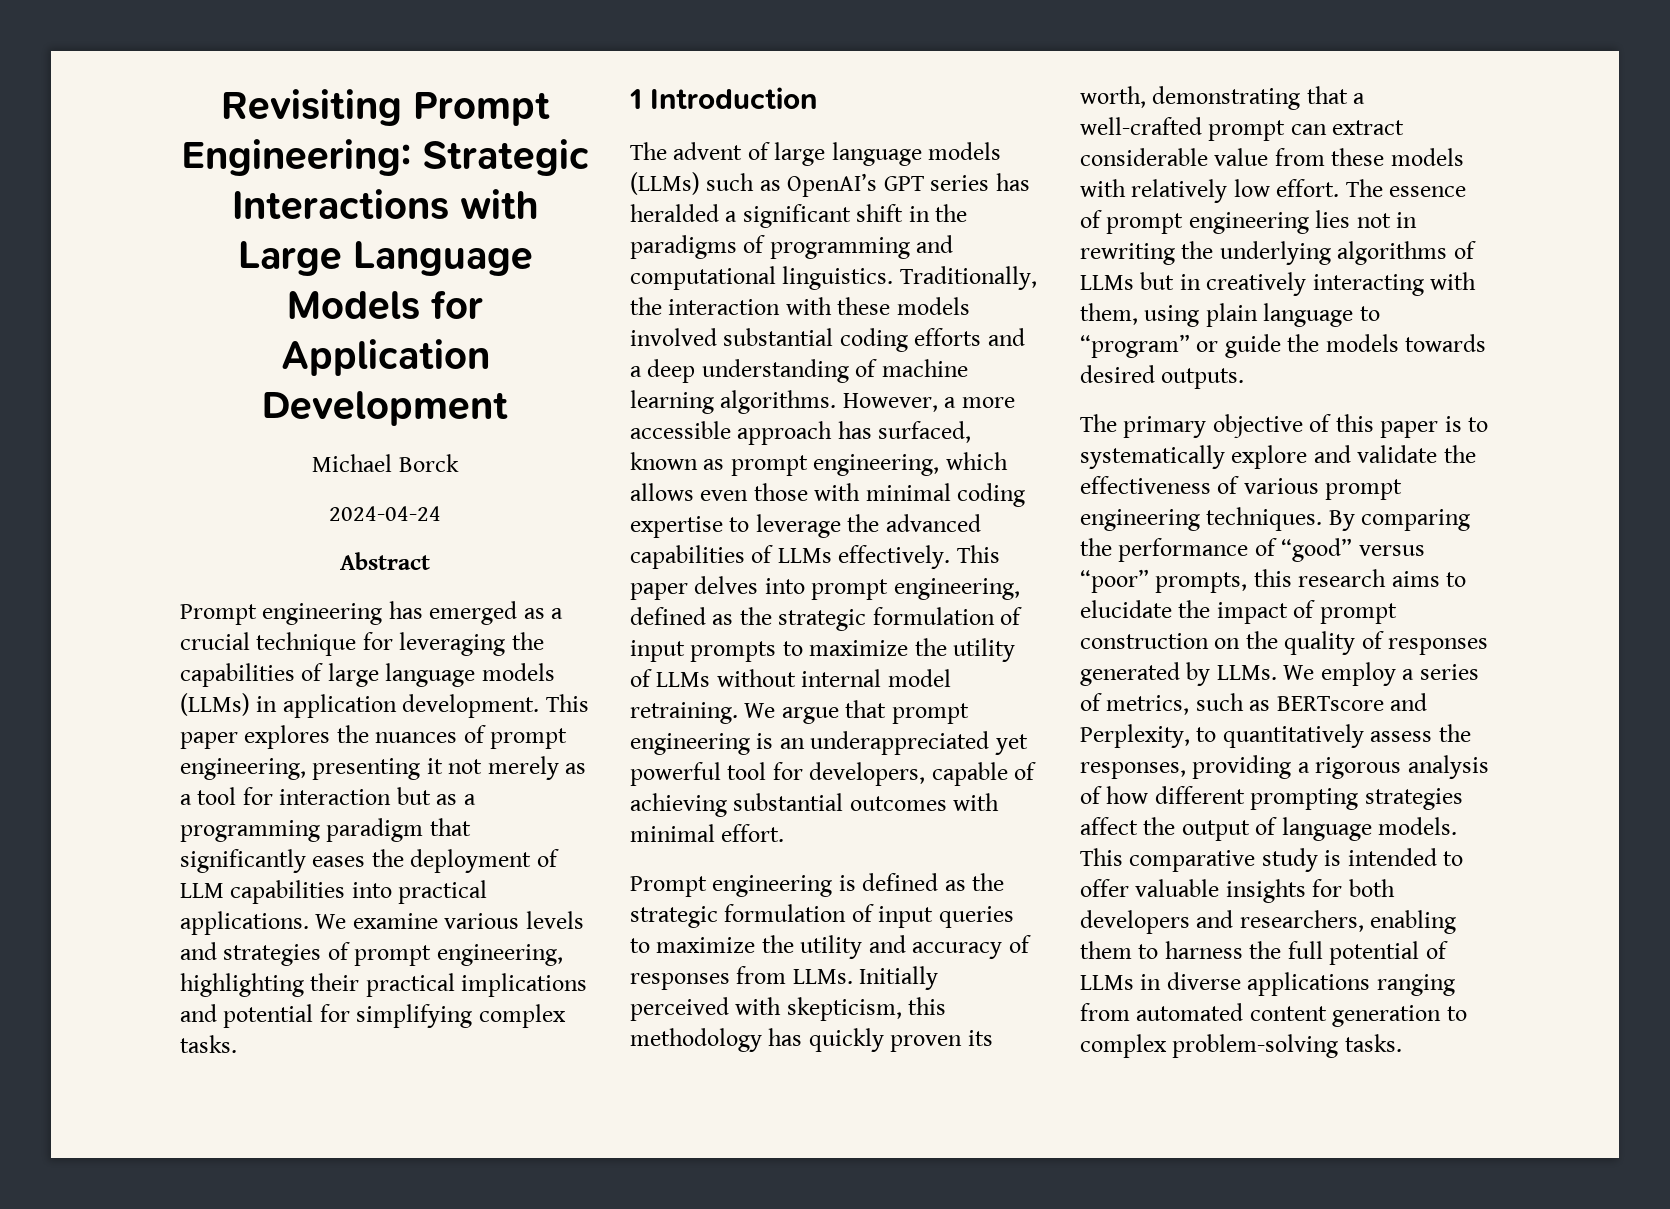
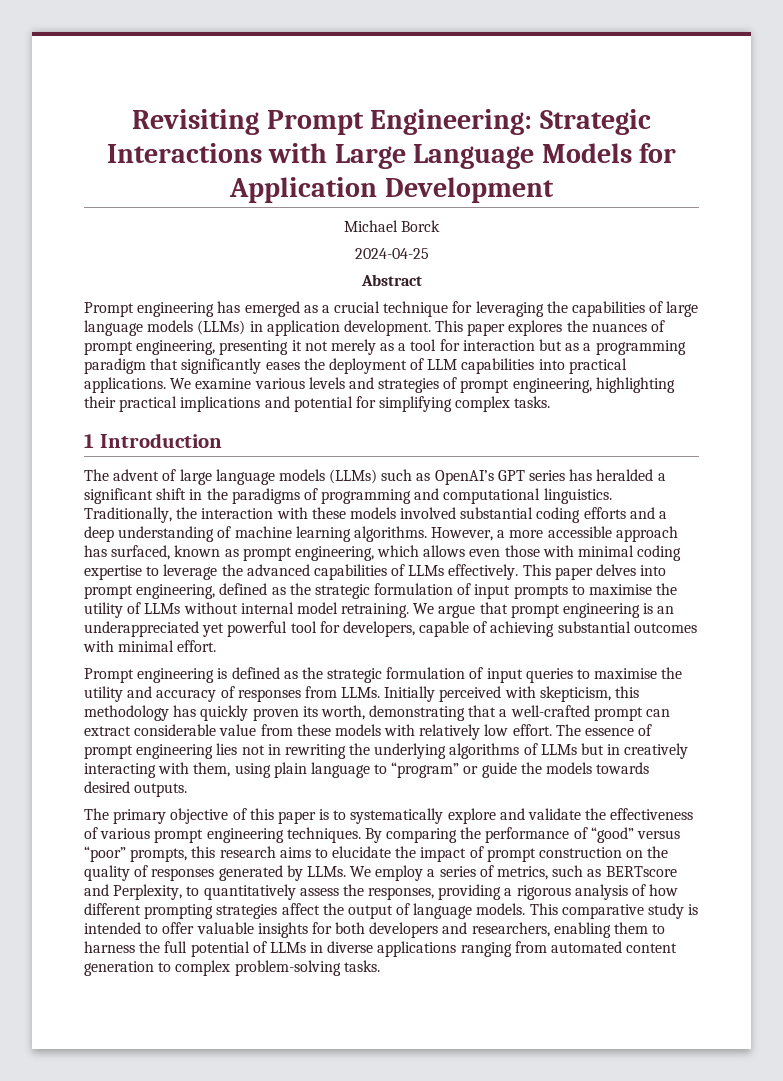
- 2024-04-24
+ 2024-04-25
- This paper delves into prompt engineering, defined as the strategic formulation of input prompts to maximize the utility of LLMs without internal model retraining.
+ This paper delves into prompt engineering, defined as the strategic formulation of input prompts to maximise the utility of LLMs without internal model retraining.
- Prompt engineering is defined as the strategic formulation of input queries to maximize the utility and accuracy of responses from LLMs.
+ Prompt engineering is defined as the strategic formulation of input queries to maximise the utility and accuracy of responses from LLMs.

